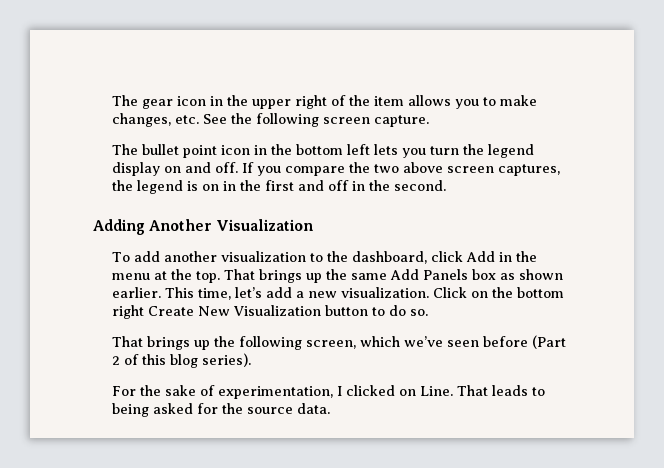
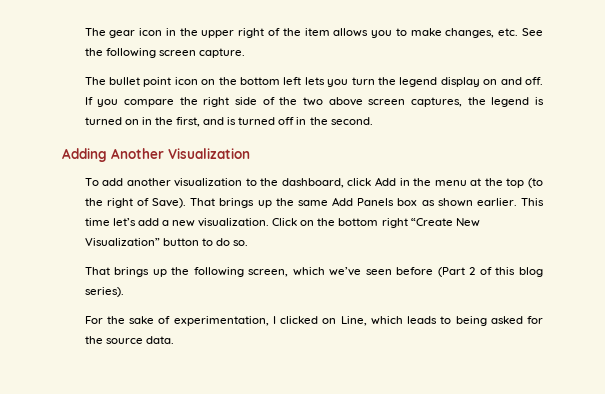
- The bullet point icon in the bottom left lets you turn the legend display on and off.
+ The bullet point icon on the bottom left lets you turn the legend display on and off.
- If you compare the two above screen captures, the legend is on in the first and off in the second.
+ If you compare the right side of the two above screen captures, the legend is turned on in the first, and is turned off in the second.
- To add another visualization to the dashboard, click Add in the menu at the top.
+ To add another visualization to the dashboard, click Add in the menu at the top (to the right of Save).
- This time, let’s add a new visualization.
+ This time let’s add a new visualization.
- Click on the bottom right Create New Visualization button to do so.
+ Click on the bottom right “Create New Visualization” button to do so.
- For the sake of experimentation, I clicked on Line. That leads to being asked for the source data.
+ For the sake of experimentation, I clicked on Line, which leads to being asked for the source data.

